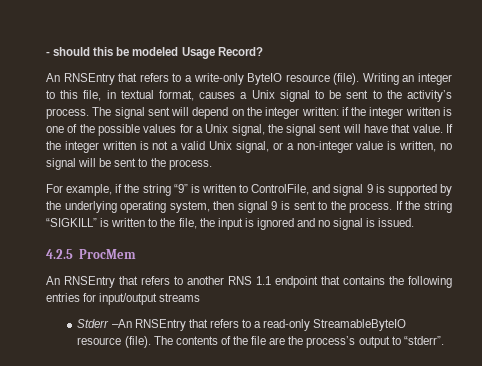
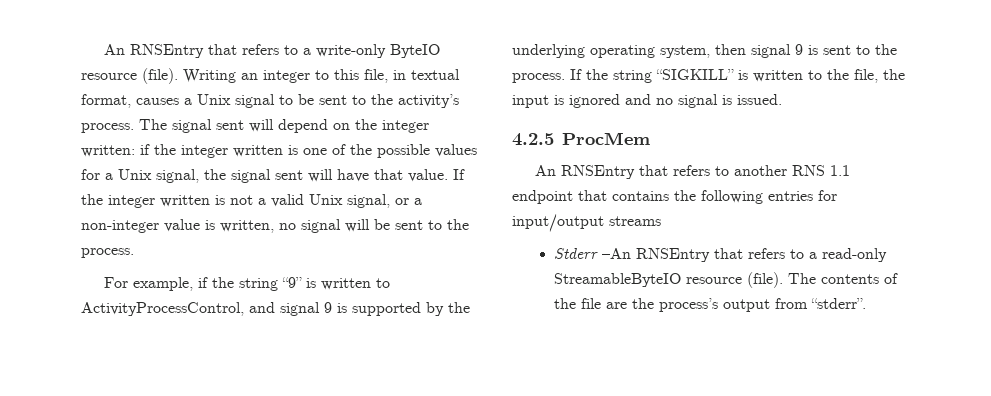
- - should this be modeled Usage Record?
- For example, if the string “9” is written to ControlFile, and signal 9 is supported by the underlying operating system, then signal 9 is sent to the process.
+ For example, if the string “9” is written to ActivityProcessControl, and signal 9 is supported by the underlying operating system, then signal 9 is sent to the process.
- The contents of the file are the process’s output to “stderr”.
+ The contents of the file are the process’s output from “stderr”.

